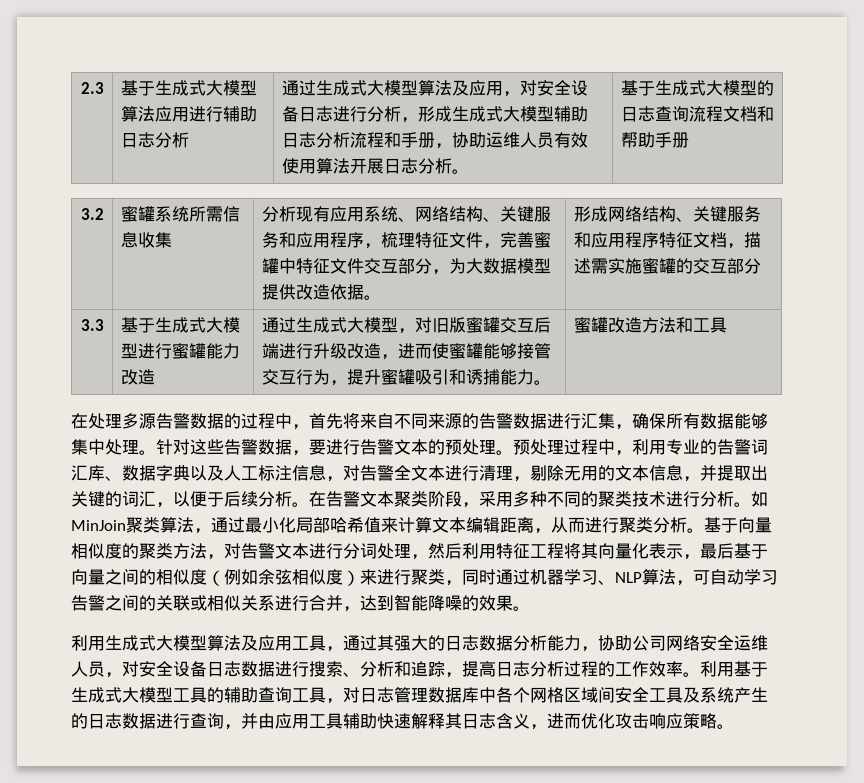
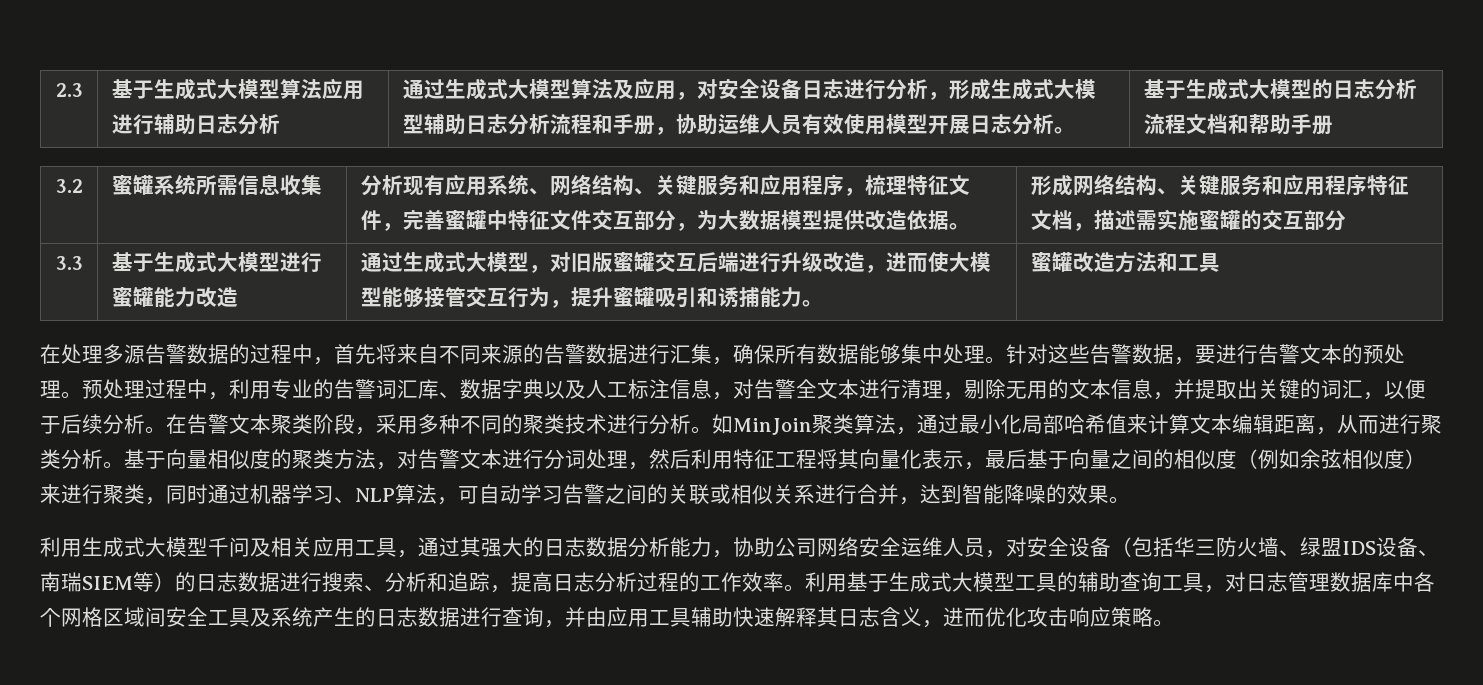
- 通过生成式大模型算法及应用，对安全设备日志进行分析，形成生成式大模型辅助日志分析流程和手册，协助运维人员有效使用算法开展日志分析。
+ 通过生成式大模型算法及应用，对安全设备日志进行分析，形成生成式大模型辅助日志分析流程和手册，协助运维人员有效使用模型开展日志分析。
- 基于生成式大模型的日志查询流程文档和帮助手册
+ 基于生成式大模型的日志分析流程文档和帮助手册
- 3.3 | 基于生成式大模型进行蜜罐能力改造 | 通过生成式大模型，对旧版蜜罐交互后端进行升级改造，进而使蜜罐能够接管交互行为，提升蜜罐吸引和诱捕能力。 | 蜜罐改造方法和工具
+ 3.3 | 基于生成式大模型进行蜜罐能力改造 | 通过生成式大模型，对旧版蜜罐交互后端进行升级改造，进而使大模型能够接管交互行为，提升蜜罐吸引和诱捕能力。 | 蜜罐改造方法和工具
- 利用生成式大模型算法及应用工具，通过其强大的日志数据分析能力，协助公司网络安全运维人员，对安全设备日志数据进行搜索、分析和追踪，提高日志分析过程的工作效率。
+ 利用生成式大模型千问及相关应用工具，通过其强大的日志数据分析能力，协助公司网络安全运维人员，对安全设备（包括华三防火墙、绿盟IDS设备、南瑞SIEM等）的日志数据进行搜索、分析和追踪，提高日志分析过程的工作效率。

